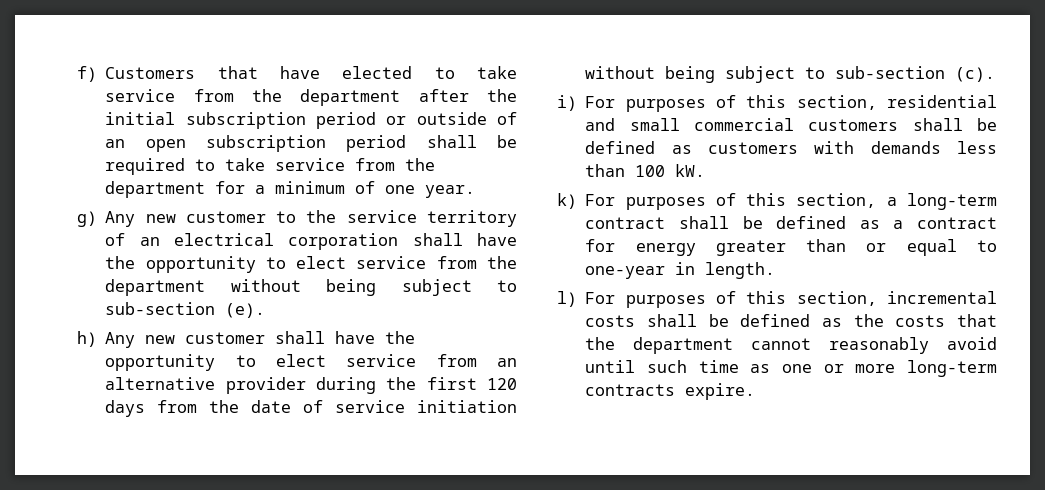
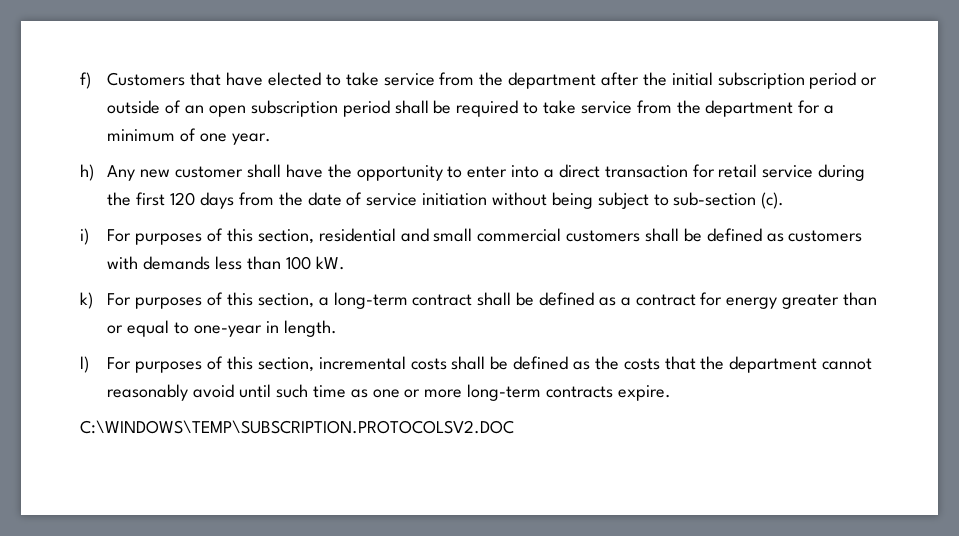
- g) Any new customer to the service territory of an electrical corporation shall have the opportunity to elect service from the department without being subject to sub-section (e).
- h) Any new customer shall have the opportunity to elect service from an alternative provider during the first 120 days from the date of service initiation without being subject to sub-section (c).
+ h) Any new customer shall have the opportunity to enter into a direct transaction for retail service during the first 120 days from the date of service initiation without being subject to sub-section (c).
+ C:\WINDOWS\TEMP\SUBSCRIPTION.PROTOCOLSV2.DOC

